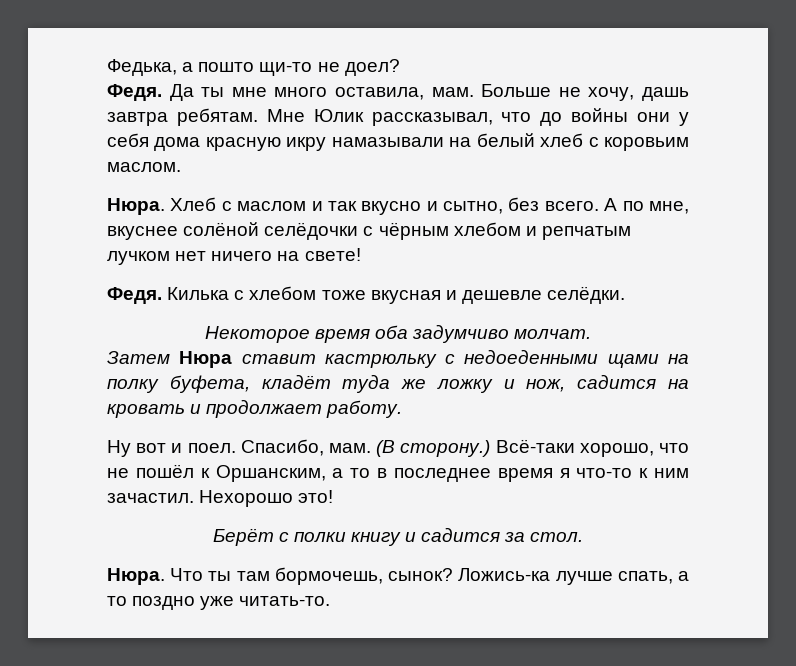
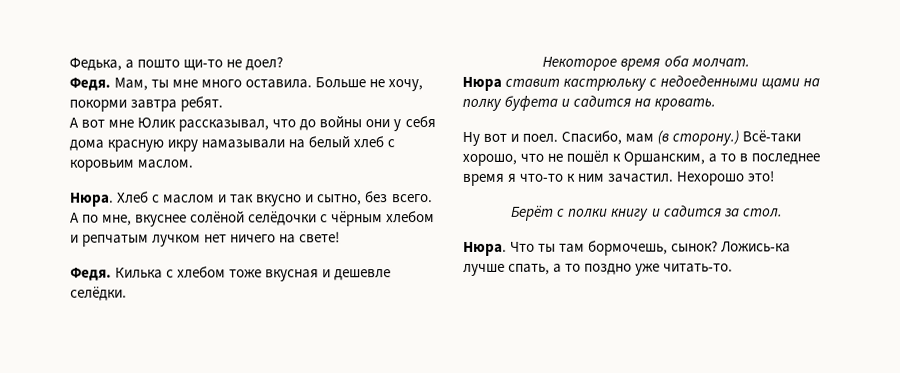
- Да ты мне много оставила, мам.
+ Мам, ты мне много оставила.
- Больше не хочу, дашь завтра ребятам. Мне Юлик рассказывал, что до войны они у себя дома красную икру намазывали на белый хлеб с коровьим маслом.
+ Больше не хочу, покорми завтра ребят.
+ А вот мне Юлик рассказывал, что до войны они у себя дома красную икру намазывали на белый хлеб с коровьим маслом.
- Некоторое время оба задумчиво молчат.
+ Некоторое время оба молчат.
- Затем Нюра ставит кастрюльку с недоеденными щами на полку буфета, кладёт туда же ложку и нож, садится на кровать и продолжает работу.
+ Нюра ставит кастрюльку с недоеденными щами на полку буфета и садится на кровать.
- Спасибо, мам. (В сторону.)
+ Спасибо, мам (в сторону.)

